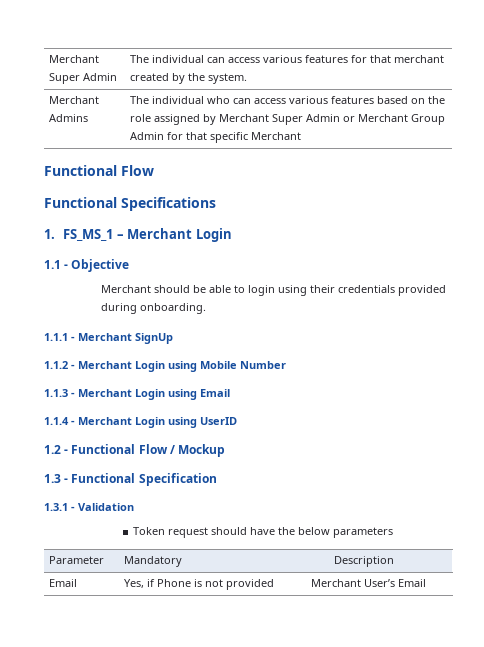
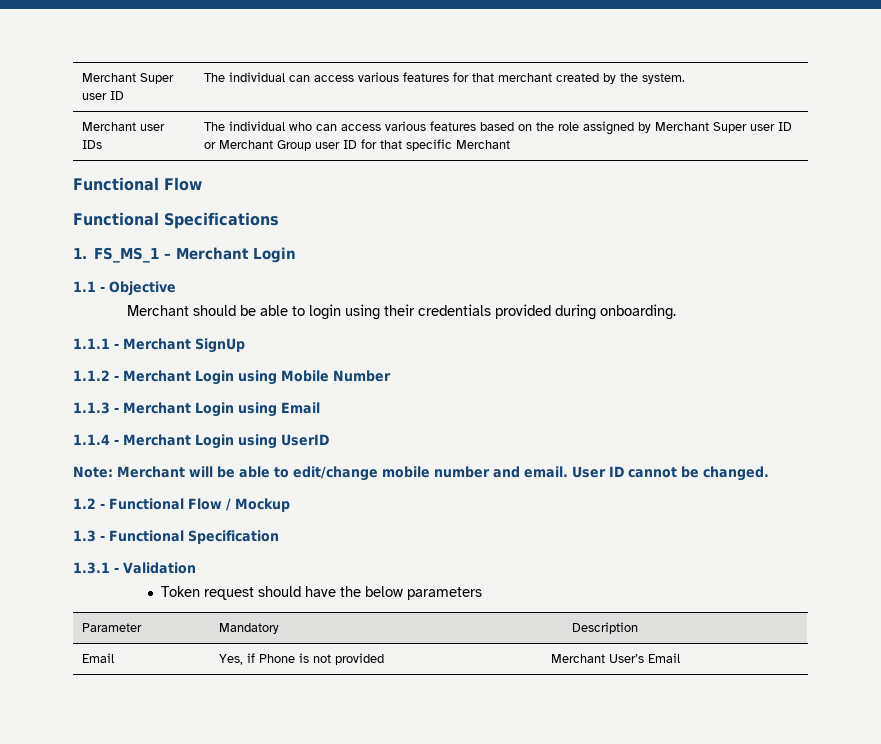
- Merchant Super Admin | The individual can access various features for that merchant created by the system.
+ Merchant Super user ID | The individual can access various features for that merchant created by the system.
- Merchant Admins | The individual who can access various features based on the role assigned by Merchant Super Admin or Merchant Group Admin for that specific Merchant
+ Merchant user IDs | The individual who can access various features based on the role assigned by Merchant Super user ID or Merchant Group user ID for that specific Merchant
+ Note: Merchant will be able to edit/change mobile number and email. User ID cannot be changed.

